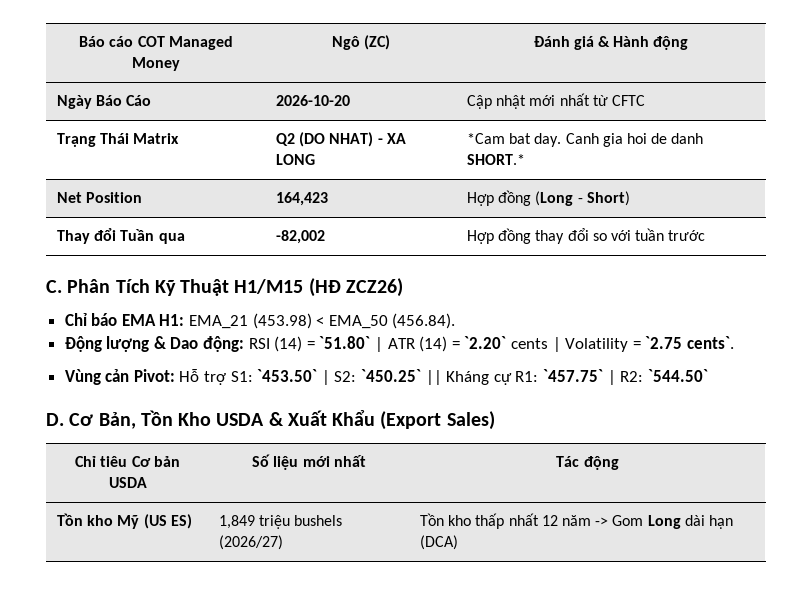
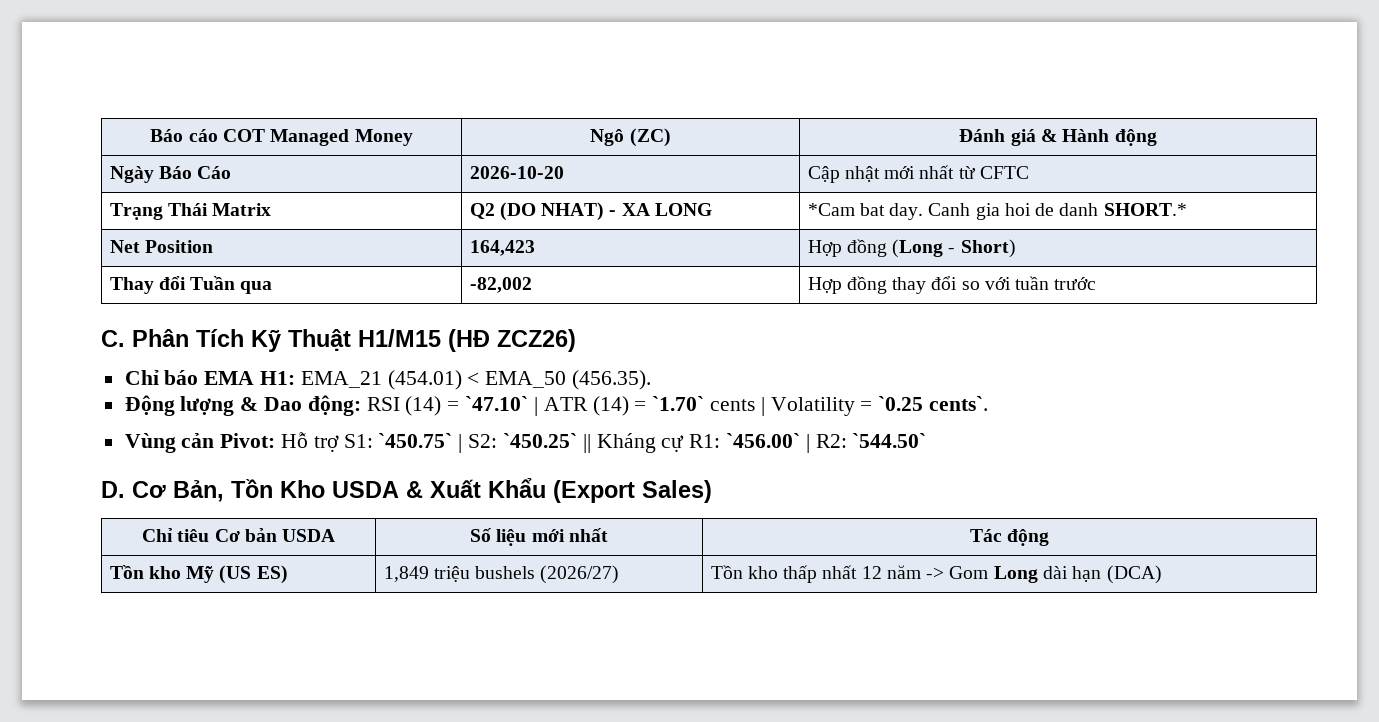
- Chỉ báo EMA H1: EMA_21 (453.98) < EMA_50 (456.84).
+ Chỉ báo EMA H1: EMA_21 (454.01) < EMA_50 (456.35).
- Động lượng & Dao động: RSI (14) = `51.80` | ATR (14) = `2.20` cents | Volatility = `2.75 cents`.
+ Động lượng & Dao động: RSI (14) = `47.10` | ATR (14) = `1.70` cents | Volatility = `0.25 cents`.
- Vùng cản Pivot: Hỗ trợ S1: `453.50` | S2: `450.25` || Kháng cự R1: `457.75` | R2: `544.50`
+ Vùng cản Pivot: Hỗ trợ S1: `450.75` | S2: `450.25` || Kháng cự R1: `456.00` | R2: `544.50`

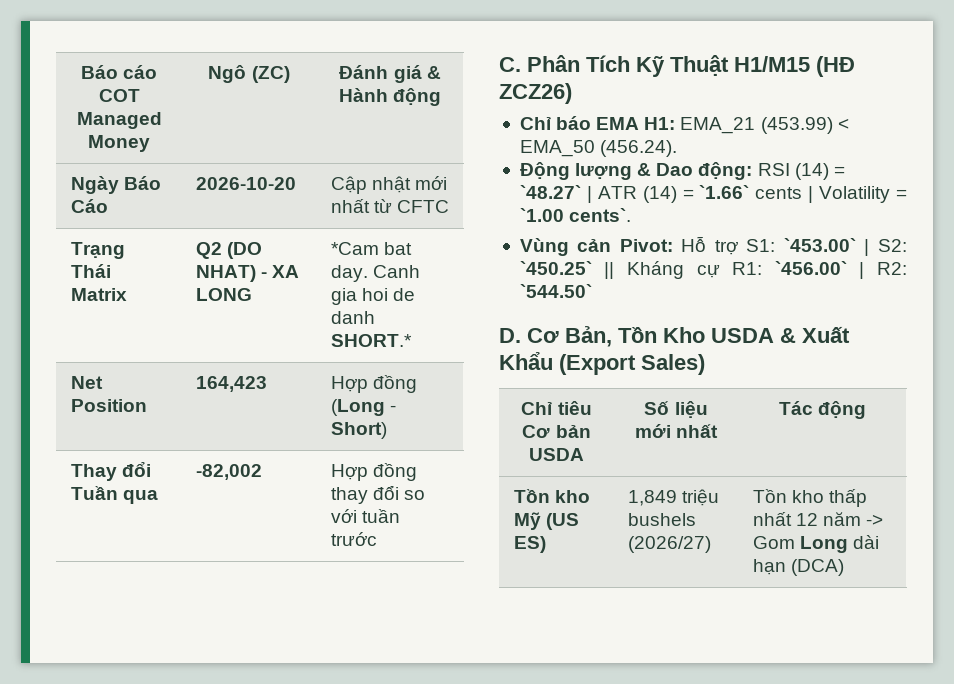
- Chỉ báo EMA H1: EMA_21 (454.01) < EMA_50 (456.35).
+ Chỉ báo EMA H1: EMA_21 (453.99) < EMA_50 (456.24).
- Động lượng & Dao động: RSI (14) = `47.10` | ATR (14) = `1.70` cents | Volatility = `0.25 cents`.
+ Động lượng & Dao động: RSI (14) = `48.27` | ATR (14) = `1.66` cents | Volatility = `1.00 cents`.
- Vùng cản Pivot: Hỗ trợ S1: `450.75` | S2: `450.25` || Kháng cự R1: `456.00` | R2: `544.50`
+ Vùng cản Pivot: Hỗ trợ S1: `453.00` | S2: `450.25` || Kháng cự R1: `456.00` | R2: `544.50`

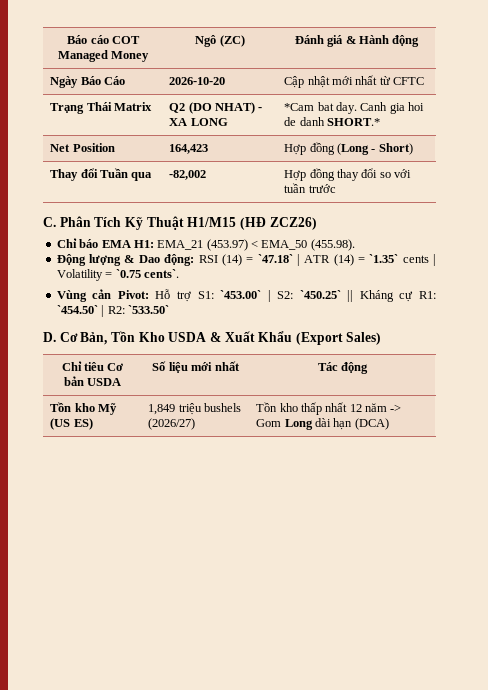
- Chỉ báo EMA H1: EMA_21 (453.99) < EMA_50 (456.24).
+ Chỉ báo EMA H1: EMA_21 (453.97) < EMA_50 (455.98).
- Động lượng & Dao động: RSI (14) = `48.27` | ATR (14) = `1.66` cents | Volatility = `1.00 cents`.
+ Động lượng & Dao động: RSI (14) = `47.18` | ATR (14) = `1.35` cents | Volatility = `0.75 cents`.
- Vùng cản Pivot: Hỗ trợ S1: `453.00` | S2: `450.25` || Kháng cự R1: `456.00` | R2: `544.50`
+ Vùng cản Pivot: Hỗ trợ S1: `453.00` | S2: `450.25` || Kháng cự R1: `454.50` | R2: `533.50`

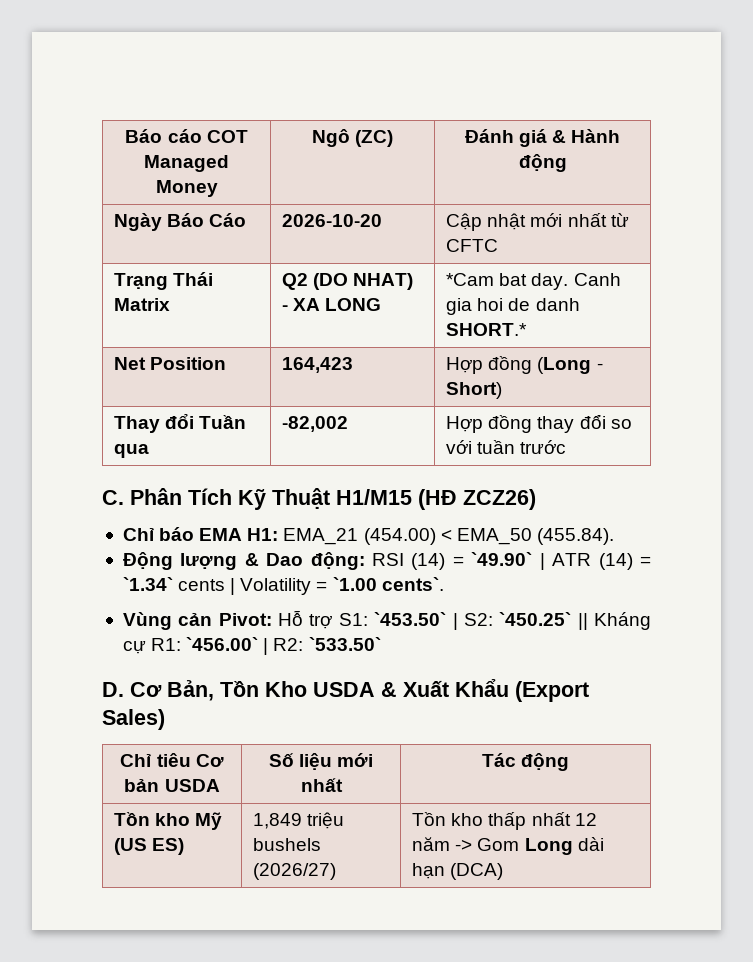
- Chỉ báo EMA H1: EMA_21 (453.97) < EMA_50 (455.98).
+ Chỉ báo EMA H1: EMA_21 (454.00) < EMA_50 (455.84).
- Động lượng & Dao động: RSI (14) = `47.18` | ATR (14) = `1.35` cents | Volatility = `0.75 cents`.
+ Động lượng & Dao động: RSI (14) = `49.90` | ATR (14) = `1.34` cents | Volatility = `1.00 cents`.
- Vùng cản Pivot: Hỗ trợ S1: `453.00` | S2: `450.25` || Kháng cự R1: `454.50` | R2: `533.50`
+ Vùng cản Pivot: Hỗ trợ S1: `453.50` | S2: `450.25` || Kháng cự R1: `456.00` | R2: `533.50`

